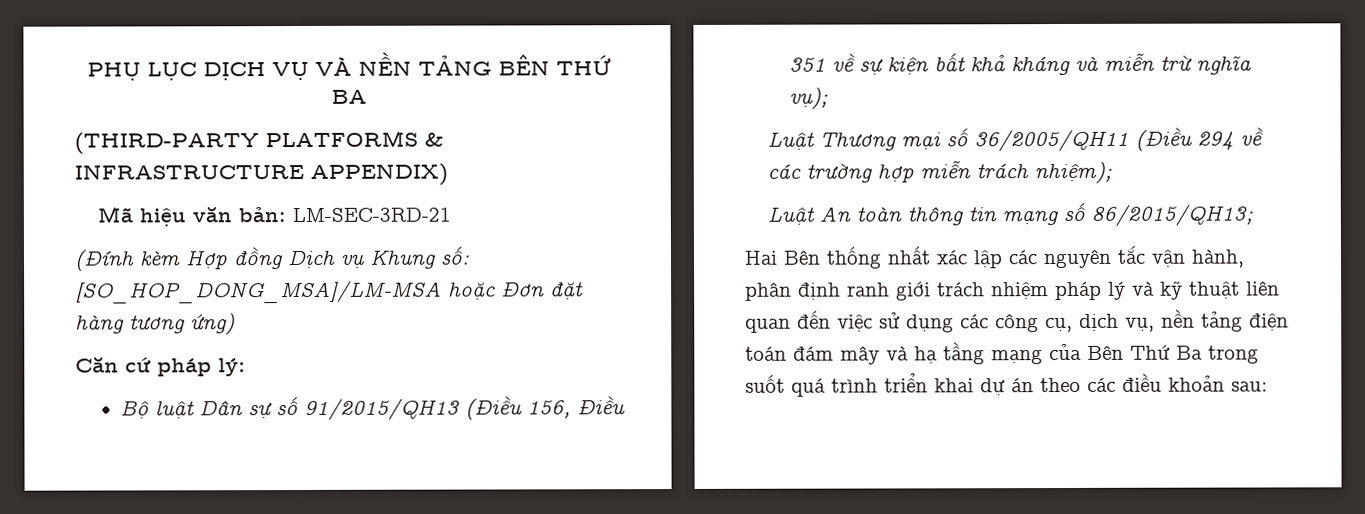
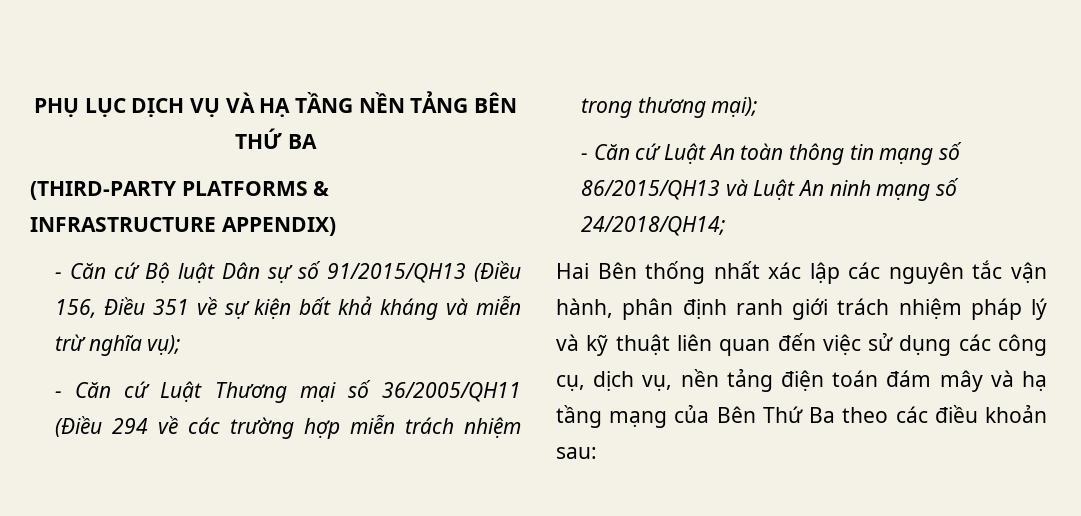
- PHỤ LỤC DỊCH VỤ VÀ NỀN TẢNG BÊN THỨ BA
+ PHỤ LỤC DỊCH VỤ VÀ HẠ TẦNG NỀN TẢNG BÊN THỨ BA
- Mã hiệu văn bản: LM-SEC-3RD-21
- (Đính kèm Hợp đồng Dịch vụ Khung số: [SO_HOP_DONG_MSA]/LM-MSA hoặc Đơn đặt hàng tương ứng)
- Căn cứ pháp lý:
- Bộ luật Dân sự số 91/2015/QH13 (Điều 156, Điều 351 về sự kiện bất khả kháng và miễn trừ nghĩa vụ);
+ - Căn cứ Bộ luật Dân sự số 91/2015/QH13 (Điều 156, Điều 351 về sự kiện bất khả kháng và miễn trừ nghĩa vụ);
- Luật Thương mại số 36/2005/QH11 (Điều 294 về các trường hợp miễn trách nhiệm);
- Luật An toàn thông tin mạng số 86/2015/QH13;
+ - Căn cứ Luật Thương mại số 36/2005/QH11 (Điều 294 về các trường hợp miễn trách nhiệm trong thương mại);
+ - Căn cứ Luật An toàn thông tin mạng số 86/2015/QH13 và Luật An ninh mạng số 24/2018/QH14;
- Hai Bên thống nhất xác lập các nguyên tắc vận hành, phân định ranh giới trách nhiệm pháp lý và kỹ thuật liên quan đến việc sử dụng các công cụ, dịch vụ, nền tảng điện toán đám mây và hạ tầng mạng của Bên Thứ Ba trong suốt quá trình triển khai dự án theo các điều khoản sau:
+ Hai Bên thống nhất xác lập các nguyên tắc vận hành, phân định ranh giới trách nhiệm pháp lý và kỹ thuật liên quan đến việc sử dụng các công cụ, dịch vụ, nền tảng điện toán đám mây và hạ tầng mạng của Bên Thứ Ba theo các điều khoản sau:

